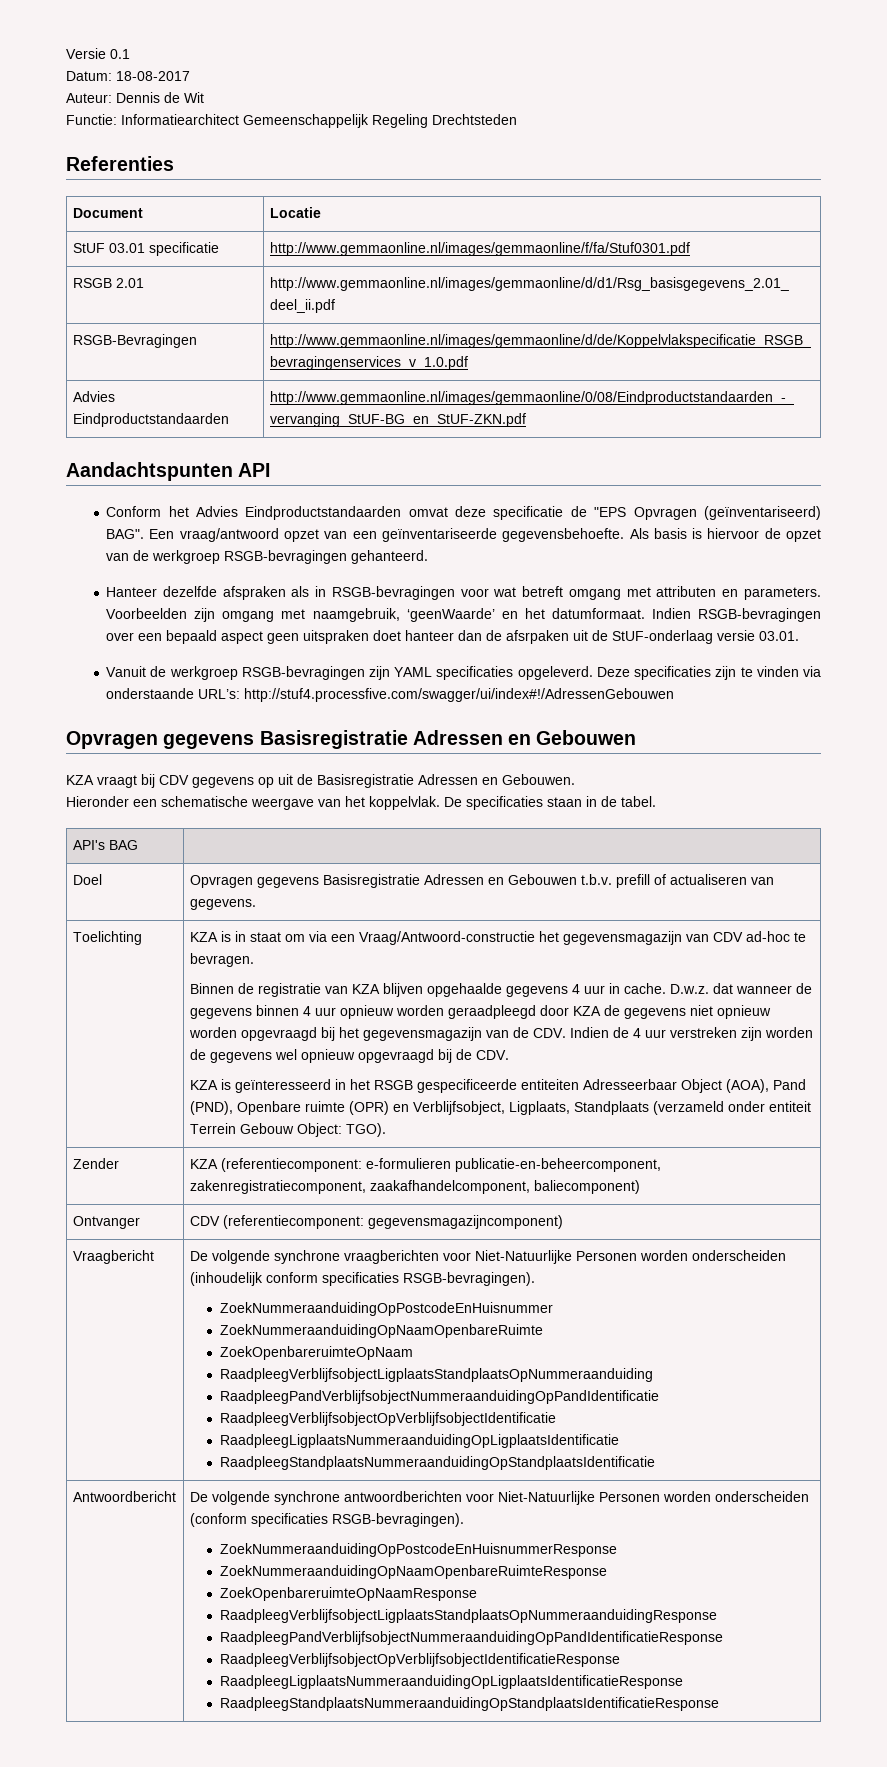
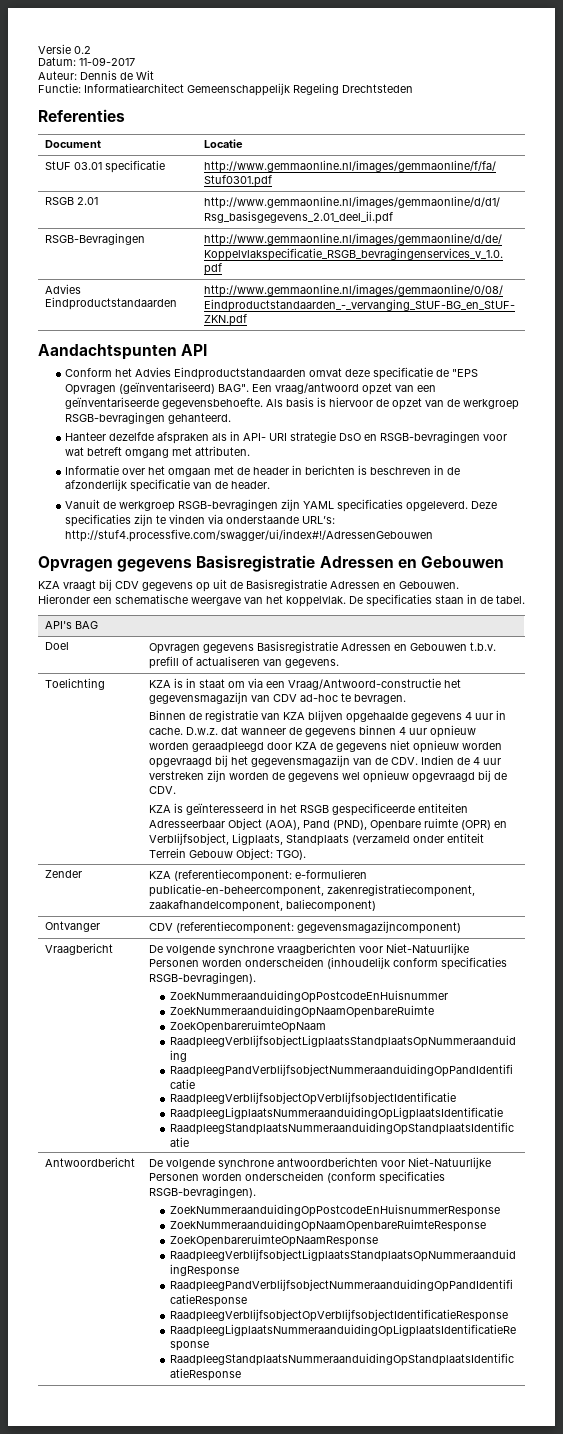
- Versie 0.1
+ Versie 0.2
- Datum: 18-08-2017
+ Datum: 11-09-2017
- Hanteer dezelfde afspraken als in RSGB-bevragingen voor wat betreft omgang met attributen en parameters. Voorbeelden zijn omgang met naamgebruik, ‘geenWaarde’ en het datumformaat. Indien RSGB-bevragingen over een bepaald aspect geen uitspraken doet hanteer dan de afsrpaken uit de StUF-onderlaag versie 03.01.
+ Hanteer dezelfde afspraken als in API- URI strategie DsO en RSGB-bevragingen voor wat betreft omgang met attributen.
+ Informatie over het omgaan met de header in berichten is beschreven in de afzonderlijk specificatie van de header.

